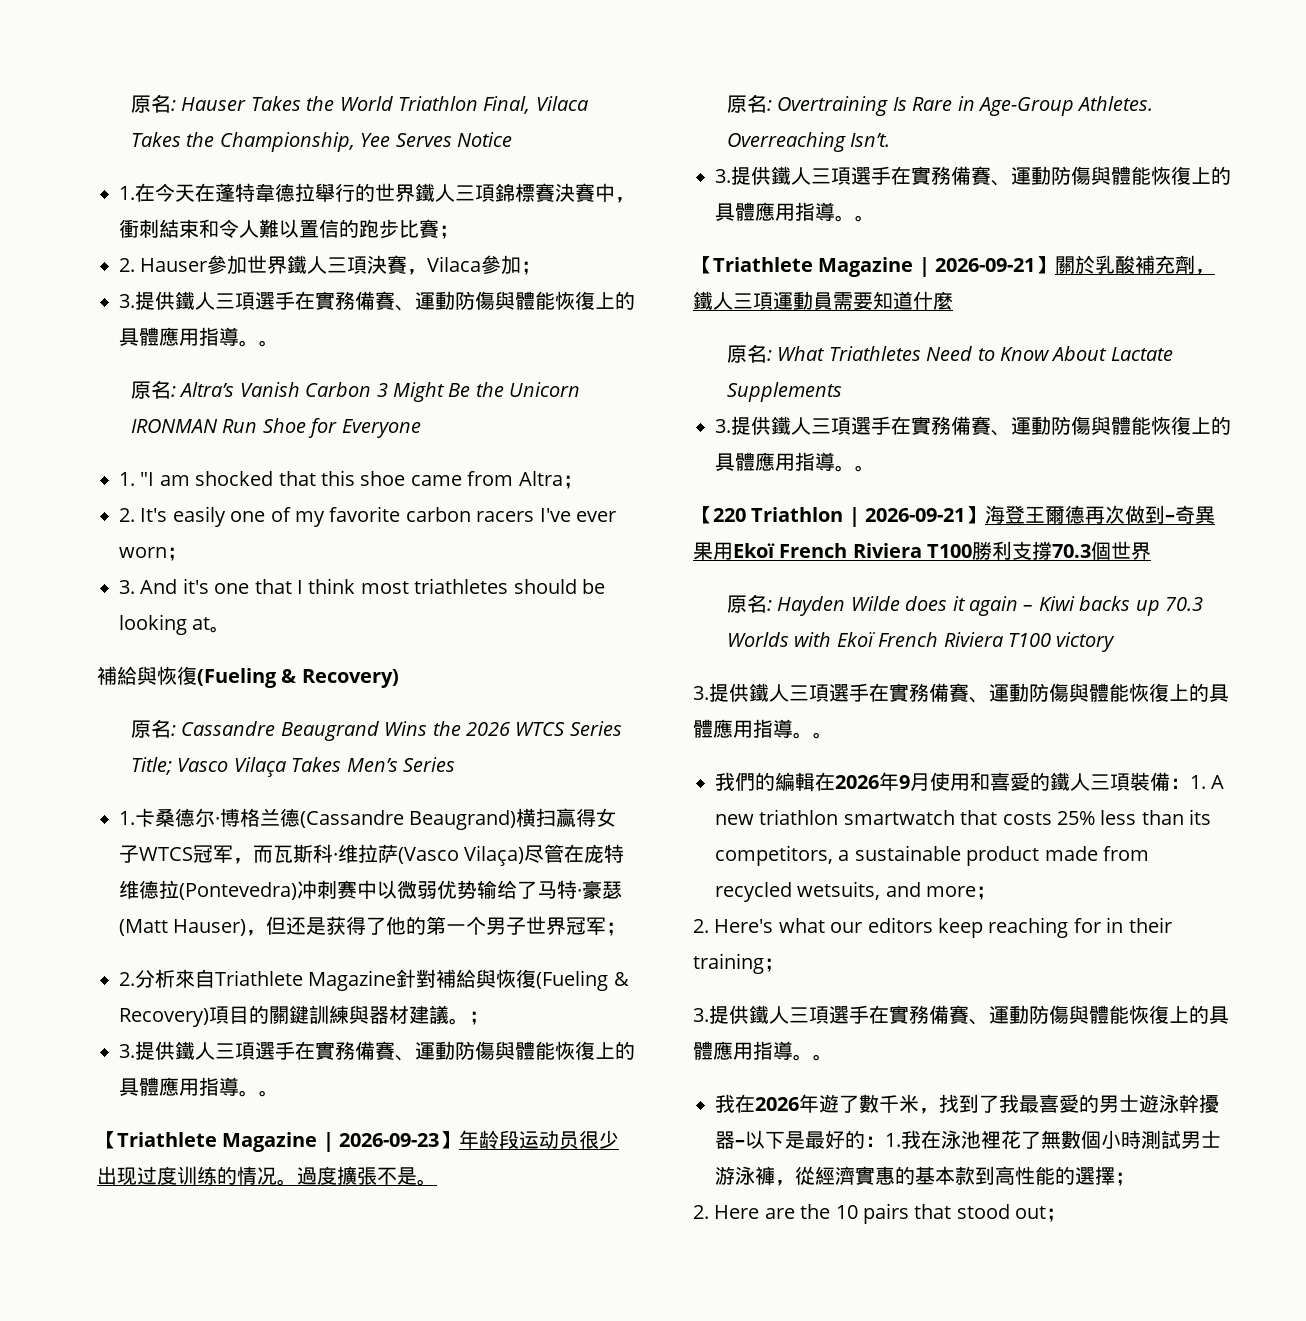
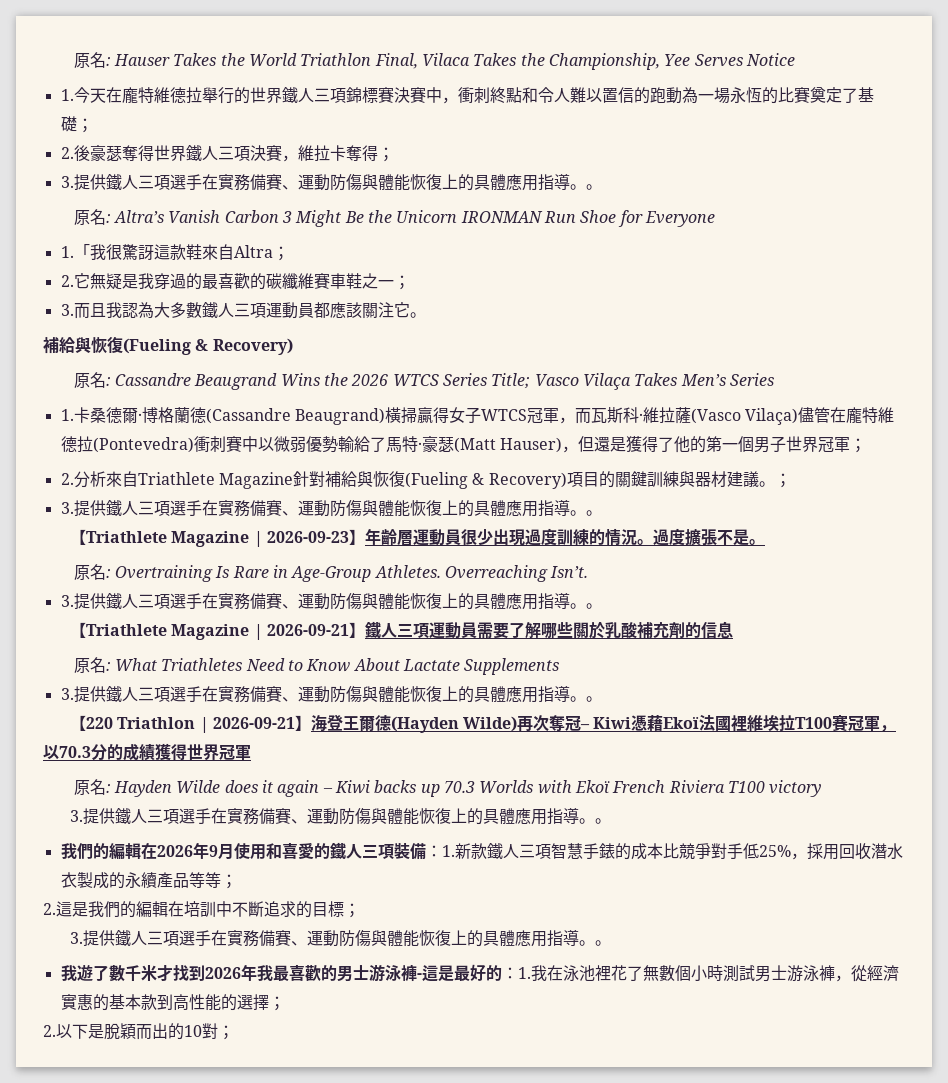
- 1.在今天在蓬特韋德拉舉行的世界鐵人三項錦標賽決賽中，衝刺結束和令人難以置信的跑步比賽；
- 2. Hauser參加世界鐵人三項決賽，Vilaca參加；
+ 1.今天在龐特維德拉舉行的世界鐵人三項錦標賽決賽中，衝刺終點和令人難以置信的跑動為一場永恆的比賽奠定了基礎；
+ 2.後豪瑟奪得世界鐵人三項決賽，維拉卡奪得；
- 1. "I am shocked that this shoe came from Altra；
- 2. It's easily one of my favorite carbon racers I've ever worn；
- 3. And it's one that I think most triathletes should be looking at。
+ 1.「我很驚訝這款鞋來自Altra；
+ 2.它無疑是我穿過的最喜歡的碳纖維賽車鞋之一；
+ 3.而且我認為大多數鐵人三項運動員都應該關注它。
- 1.卡桑德尔·博格兰德(Cassandre Beaugrand)横扫赢得女子WTCS冠军，而瓦斯科·维拉萨(Vasco Vilaça)尽管在庞特维德拉(Pontevedra)冲刺赛中以微弱优势输给了马特·豪瑟(Matt Hauser)，但还是获得了他的第一个男子世界冠军；
+ 1.卡桑德爾·博格蘭德(Cassandre Beaugrand)橫掃贏得女子WTCS冠軍，而瓦斯科·維拉薩(Vasco Vilaça)儘管在龐特維德拉(Pontevedra)衝刺賽中以微弱優勢輸給了馬特·豪瑟(Matt Hauser)，但還是獲得了他的第一個男子世界冠軍；
- 【Triathlete Magazine | 2026-09-23】年龄段运动员很少出现过度训练的情况。
+ 【Triathlete Magazine | 2026-09-23】年齡層運動員很少出現過度訓練的情況。
- 【Triathlete Magazine | 2026-09-21】關於乳酸補充劑，鐵人三項運動員需要知道什麼
+ 【Triathlete Magazine | 2026-09-21】鐵人三項運動員需要了解哪些關於乳酸補充劑的信息
- 【220 Triathlon | 2026-09-21】海登王爾德再次做到–奇異果用Ekoï French Riviera T100勝利支撐70.3個世界
+ 【220 Triathlon | 2026-09-21】海登王爾德(Hayden Wilde)再次奪冠– Kiwi憑藉Ekoï法國裡維埃拉T100賽冠軍，以70.3分的成績獲得世界冠軍
- 我們的編輯在2026年9月使用和喜愛的鐵人三項裝備：1. A new triathlon smartwatch that costs 25% less than its competitors, a sustainable product made from recycled wetsuits, and more；
- 2. Here's what our editors keep reaching for in their training；
+ 我們的編輯在2026年9月使用和喜愛的鐵人三項裝備：1.新款鐵人三項智慧手錶的成本比競爭對手低25%，採用回收潛水衣製成的永續產品等等；
+ 2.這是我們的編輯在培訓中不斷追求的目標；
- 我在2026年遊了數千米，找到了我最喜愛的男士遊泳幹擾器–以下是最好的：1.我在泳池裡花了無數個小時測試男士游泳褲，從經濟實惠的基本款到高性能的選擇；
+ 我遊了數千米才找到2026年我最喜歡的男士游泳褲-這是最好的：1.我在泳池裡花了無數個小時測試男士游泳褲，從經濟實惠的基本款到高性能的選擇；
- 2. Here are the 10 pairs that stood out；
+ 2.以下是脫穎而出的10對；

